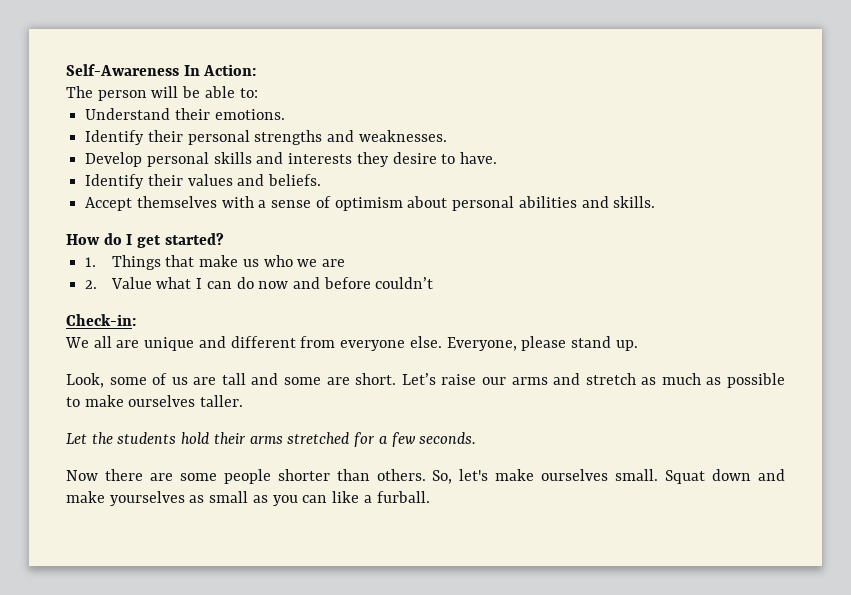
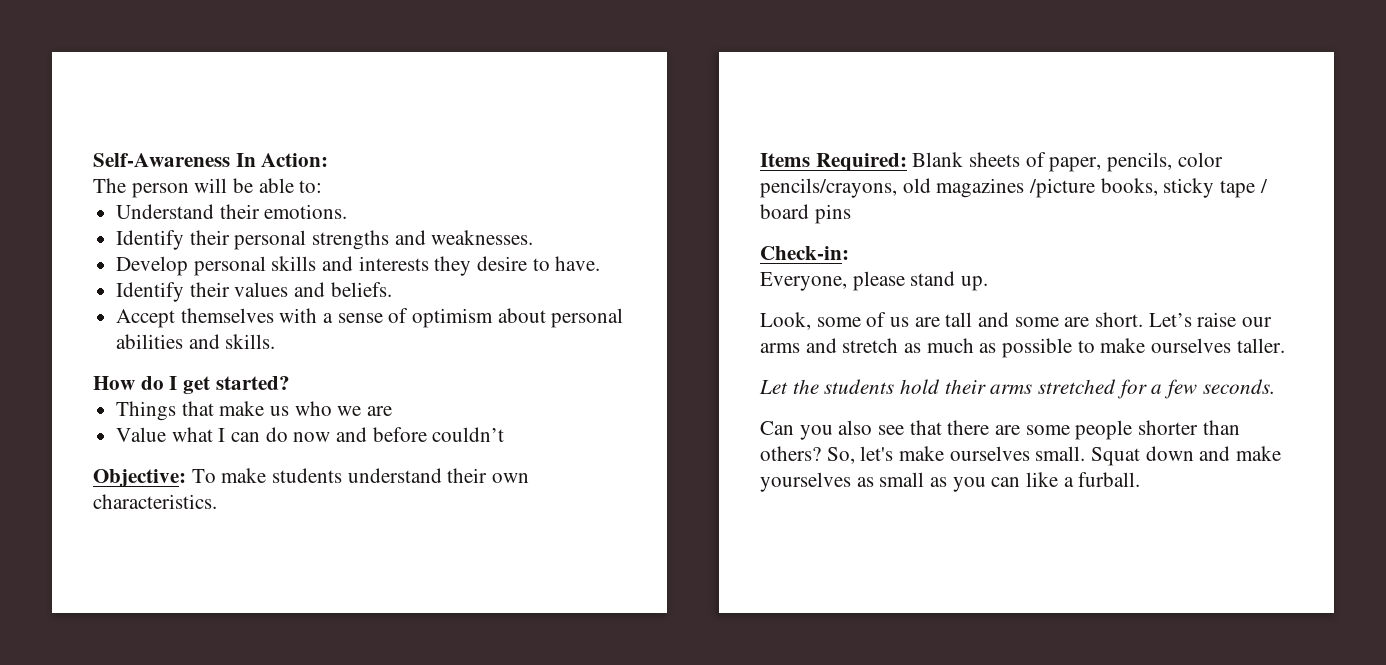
- 1. Things that make us who we are
+ Things that make us who we are
- 2. Value what I can do now and before couldn’t
+ Value what I can do now and before couldn’t
+ Objective: To make students understand their own characteristics.
+ Items Required: Blank sheets of paper, pencils, color pencils/crayons, old magazines /picture books, sticky tape / board pins
  Check-in:
- We all are unique and different from everyone else. Everyone, please stand up.
+ Everyone, please stand up.
- Now there are some people shorter than others.
+ Can you also see that there are some people shorter than others?

